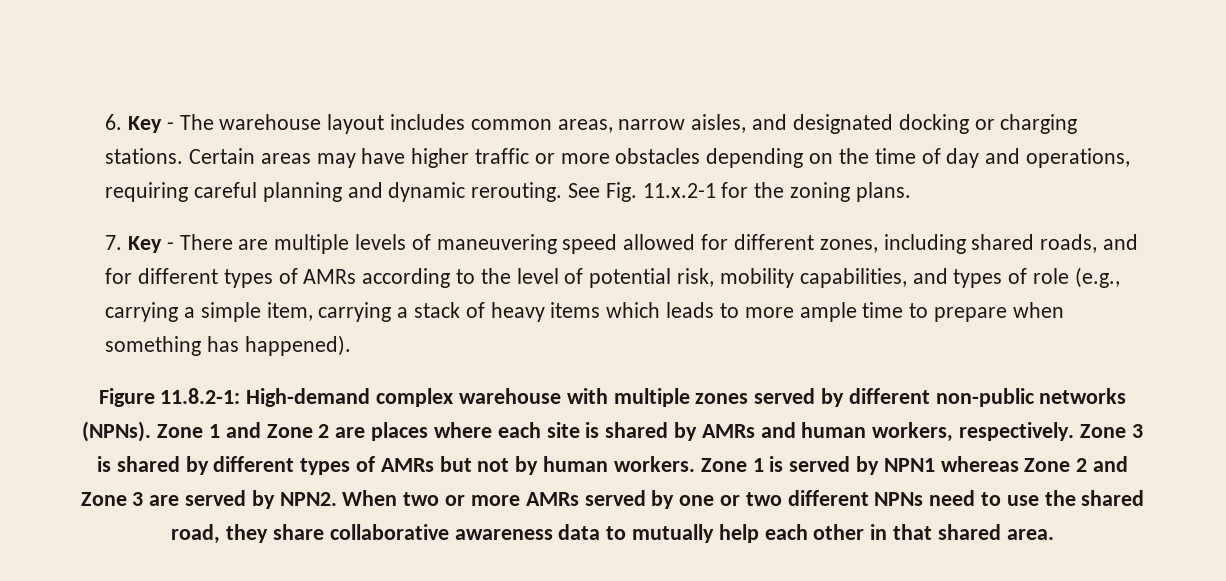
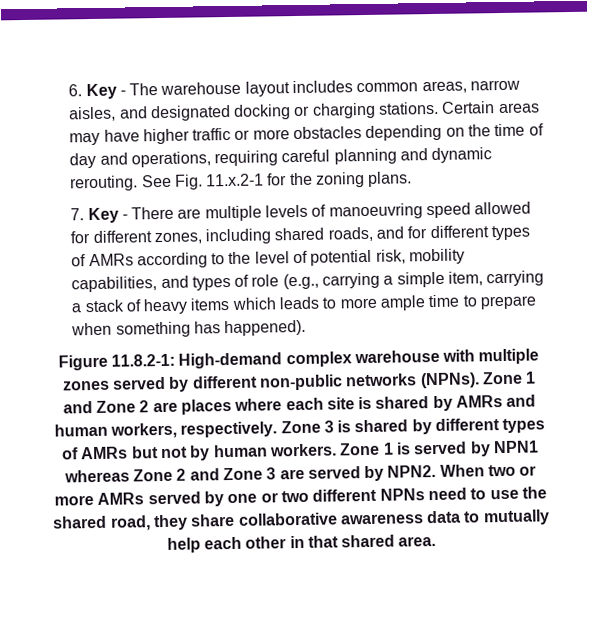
- 7. Key - There are multiple levels of maneuvering speed allowed for different zones, including shared roads, and for different types of AMRs according to the level of potential risk, mobility capabilities, and types of role (e.g., carrying a simple item, carrying a stack of heavy items which leads to more ample time to prepare when something has happened).
+ 7. Key - There are multiple levels of manoeuvring speed allowed for different zones, including shared roads, and for different types of AMRs according to the level of potential risk, mobility capabilities, and types of role (e.g., carrying a simple item, carrying a stack of heavy items which leads to more ample time to prepare when something has happened).

